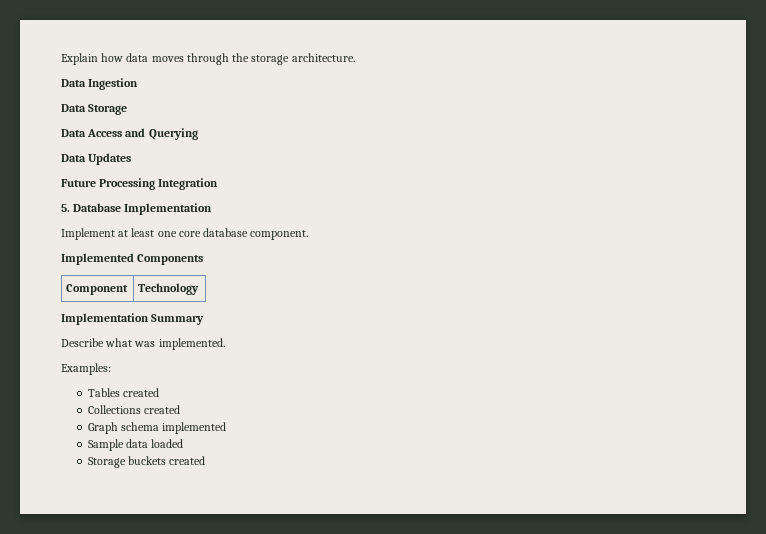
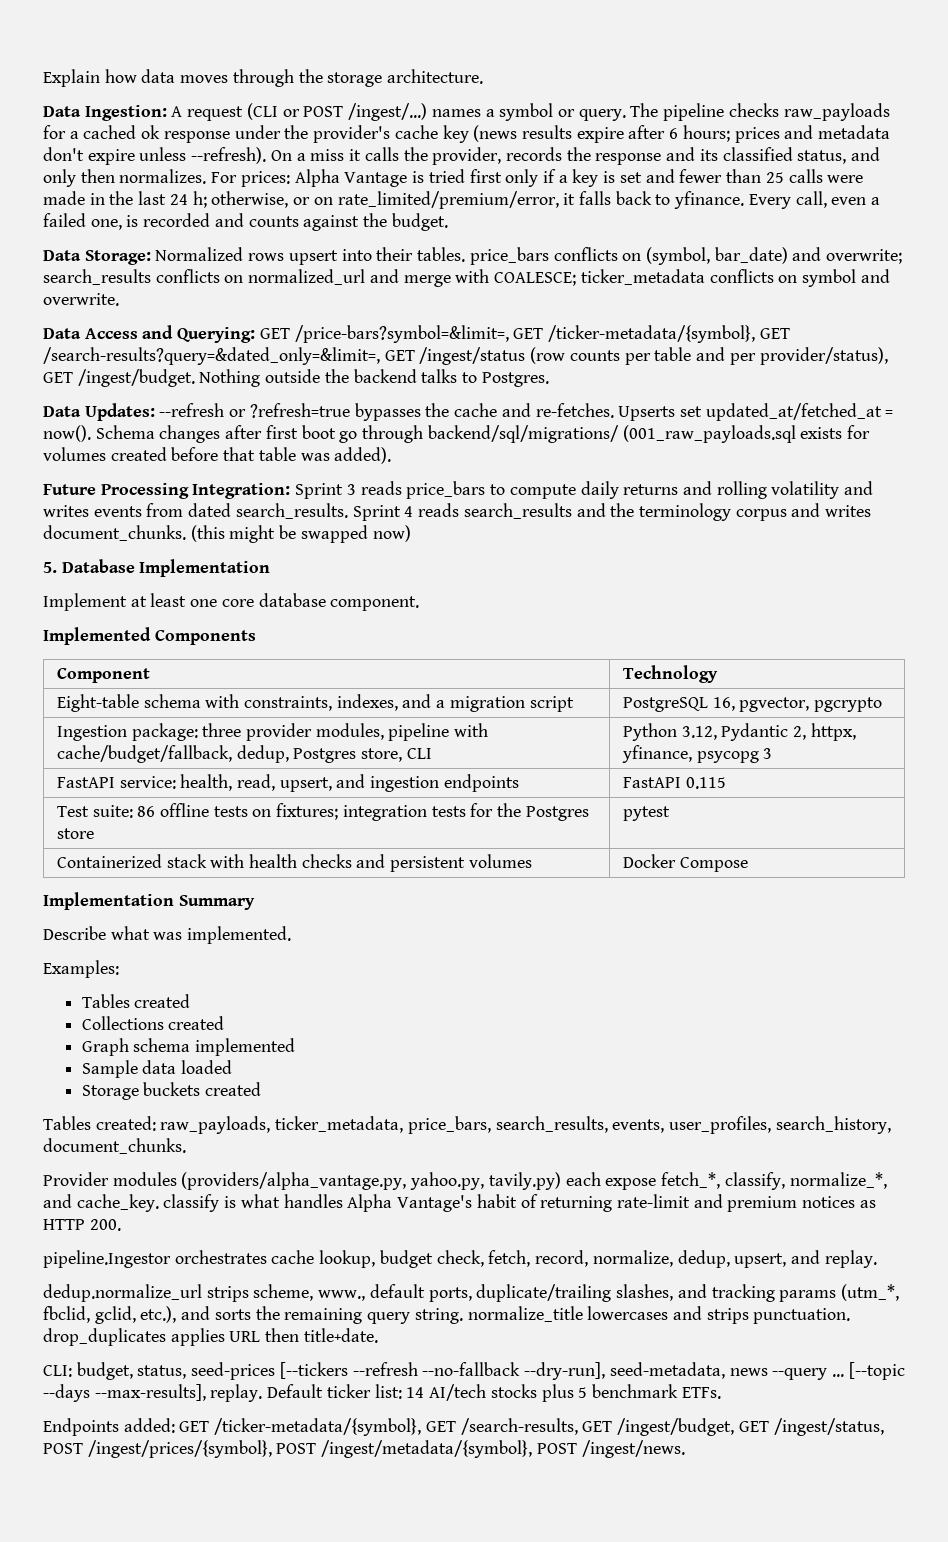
- Data Ingestion
- Data Storage
- Data Access and Querying
- Data Updates
- Future Processing Integration
+ Data Ingestion: A request (CLI or POST /ingest/...) names a symbol or query. The pipeline checks raw_payloads for a cached ok response under the provider's cache key (news results expire after 6 hours; prices and metadata don't expire unless --refresh). On a miss it calls the provider, records the response and its classified status, and only then normalizes. For prices: Alpha Vantage is tried first only if a key is set and fewer than 25 calls were made in the last 24 h; otherwise, or on rate_limited/premium/error, it falls back to yfinance. Every call, even a failed one, is recorded and counts against the budget.
+ Data Storage: Normalized rows upsert into their tables. price_bars conflicts on (symbol, bar_date) and overwrite; search_results conflicts on normalized_url and merge with COALESCE; ticker_metadata conflicts on symbol and overwrite.
+ Data Access and Querying: GET /price-bars?symbol=&limit=, GET /ticker-metadata/{symbol}, GET /search-results?query=&dated_only=&limit=, GET /ingest/status (row counts per table and per provider/status), GET /ingest/budget. Nothing outside the backend talks to Postgres.
+ Data Updates: --refresh or ?refresh=true bypasses the cache and re-fetches. Upserts set updated_at/fetched_at = now(). Schema changes after first boot go through backend/sql/migrations/ (001_raw_payloads.sql exists for volumes created before that table was added).
+ Future Processing Integration: Sprint 3 reads price_bars to compute daily returns and rolling volatility and writes events from dated search_results. Sprint 4 reads search_results and the terminology corpus and writes document_chunks. (this might be swapped now)
+ Eight-table schema with constraints, indexes, and a migration script | PostgreSQL 16, pgvector, pgcrypto
+ Ingestion package: three provider modules, pipeline with cache/budget/fallback, dedup, Postgres store, CLI | Python 3.12, Pydantic 2, httpx, yfinance, psycopg 3
+ FastAPI service: health, read, upsert, and ingestion endpoints | FastAPI 0.115
+ Test suite: 86 offline tests on fixtures; integration tests for the Postgres store | pytest
+ Containerized stack with health checks and persistent volumes | Docker Compose
+ Tables created: raw_payloads, ticker_metadata, price_bars, search_results, events, user_profiles, search_history, document_chunks.
+ Provider modules (providers/alpha_vantage.py, yahoo.py, tavily.py) each expose fetch_*, classify, normalize_*, and cache_key. classify is what handles Alpha Vantage's habit of returning rate-limit and premium notices as HTTP 200.
+ pipeline.Ingestor orchestrates cache lookup, budget check, fetch, record, normalize, dedup, upsert, and replay.
+ dedup.normalize_url strips scheme, www., default ports, duplicate/trailing slashes, and tracking params (utm_*, fbclid, gclid, etc.), and sorts the remaining query string. normalize_title lowercases and strips punctuation. drop_duplicates applies URL then title+date.
+ CLI: budget, status, seed-prices [--tickers --refresh --no-fallback --dry-run], seed-metadata, news --query ... [--topic --days --max-results], replay. Default ticker list: 14 AI/tech stocks plus 5 benchmark ETFs.
+ Endpoints added: GET /ticker-metadata/{symbol}, GET /search-results, GET /ingest/budget, GET /ingest/status, POST /ingest/prices/{symbol}, POST /ingest/metadata/{symbol}, POST /ingest/news.

